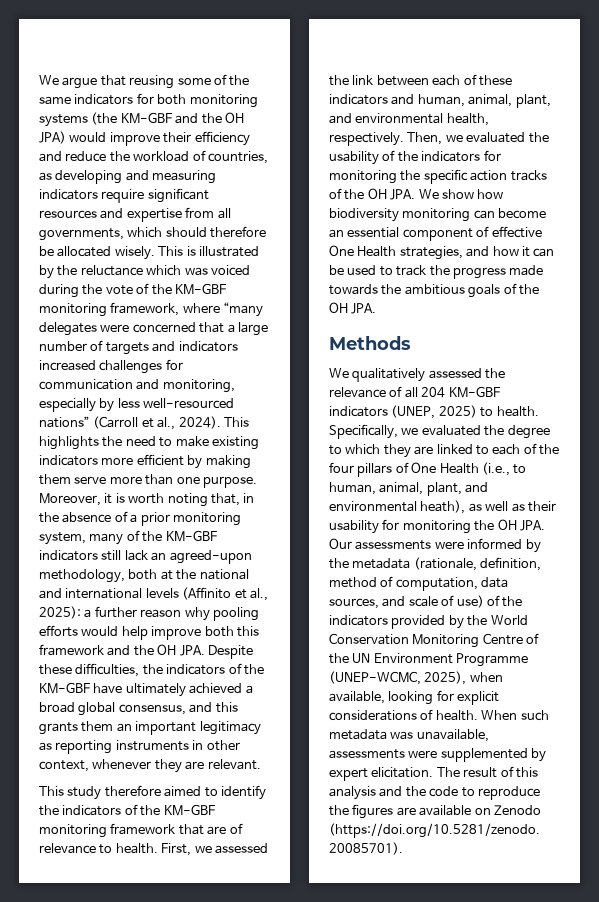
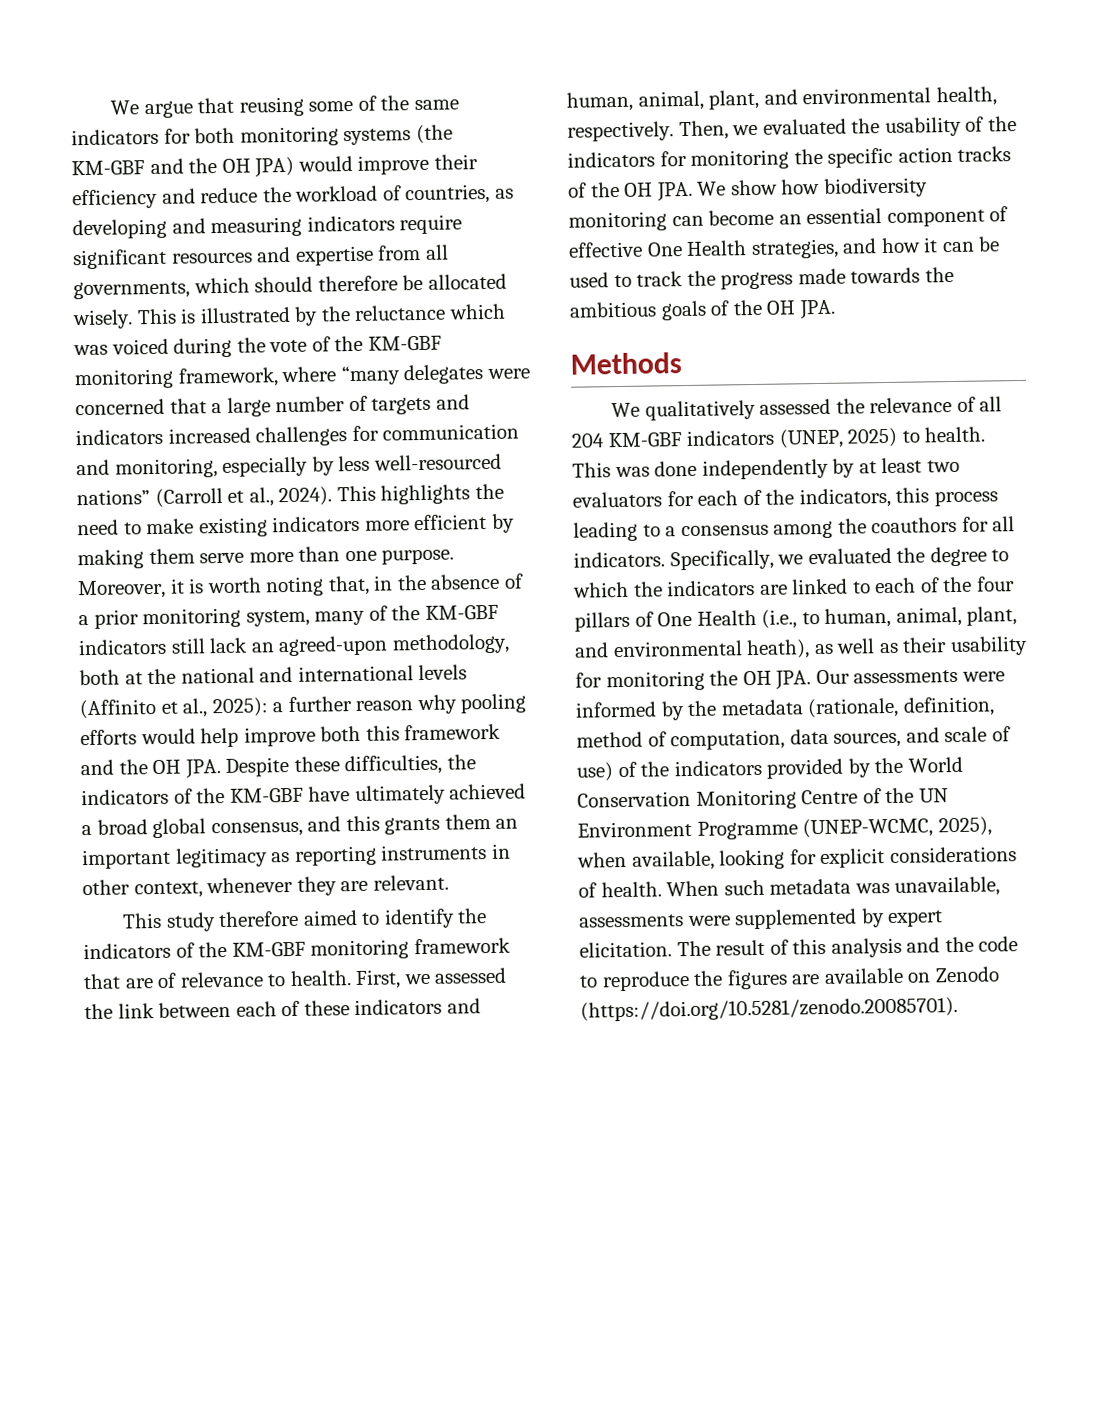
+ This was done independently by at least two evaluators for each of the indicators, this process leading to a consensus among the coauthors for all indicators.
- Specifically, we evaluated the degree to which they are linked to each of the four pillars of One Health (i.e., to human, animal, plant, and environmental heath), as well as their usability for monitoring the OH JPA. Our assessments were informed by the metadata (rationale, definition, method of computation, data sources, and scale of use) of the indicators provided by the World Conservation Monitoring Centre of the UN Environment Programme (UNEP-WCMC, 2025), when available, looking for explicit considerations of health.
+ Specifically, we evaluated the degree to which the indicators are linked to each of the four pillars of One Health (i.e., to human, animal, plant, and environmental heath), as well as their usability for monitoring the OH JPA. Our assessments were informed by the metadata (rationale, definition, method of computation, data sources, and scale of use) of the indicators provided by the World Conservation Monitoring Centre of the UN Environment Programme (UNEP-WCMC, 2025), when available, looking for explicit considerations of health.

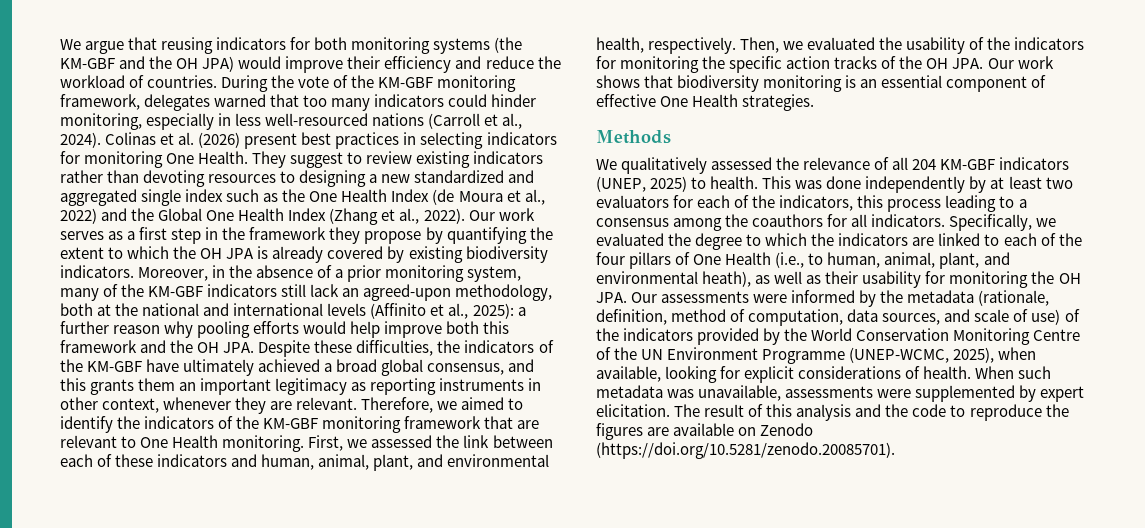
- We argue that reusing some of the same indicators for both monitoring systems (the KM-GBF and the OH JPA) would improve their efficiency and reduce the workload of countries, as developing and measuring indicators require significant resources and expertise from all governments, which should therefore be allocated wisely. This is illustrated by the reluctance which was voiced during the vote of the KM-GBF monitoring framework, where “many delegates were concerned that a large number of targets and indicators increased challenges for communication and monitoring, especially by less well-resourced nations” (Carroll et al., 2024).
+ We argue that reusing indicators for both monitoring systems (the KM-GBF and the OH JPA) would improve their efficiency and reduce the workload of countries. During the vote of the KM-GBF monitoring framework, delegates warned that too many indicators could hinder monitoring, especially in less well-resourced nations (Carroll et al., 2024).
- This highlights the need to make existing indicators more efficient by making them serve more than one purpose. Moreover, it is worth noting that, in the absence of a prior monitoring system, many of the KM-GBF indicators still lack an agreed-upon methodology, both at the national and international levels (Affinito et al., 2025):
+ Colinas et al. (2026) present best practices in selecting indicators for monitoring One Health. They suggest to review existing indicators rather than devoting resources to designing a new standardized and aggregated single index such as the One Health Index (de Moura et al., 2022) and the Global One Health Index (Zhang et al., 2022). Our work serves as a first step in the framework they propose by quantifying the extent to which the OH JPA is already covered by existing biodiversity indicators. Moreover, in the absence of a prior monitoring system, many of the KM-GBF indicators still lack an agreed-upon methodology, both at the national and international levels (Affinito et al., 2025):
- a further reason why pooling efforts would help improve both this framework and the OH JPA. Despite these difficulties, the indicators of the KM-GBF have ultimately achieved a broad global consensus, and this grants them an important legitimacy as reporting instruments in other context, whenever they are relevant.
- This study therefore aimed to identify the indicators of the KM-GBF monitoring framework that are of relevance to health.
+ a further reason why pooling efforts would help improve both this framework and the OH JPA. Despite these difficulties, the indicators of the KM-GBF have ultimately achieved a broad global consensus, and this grants them an important legitimacy as reporting instruments in other context, whenever they are relevant. Therefore, we aimed to identify the indicators of the KM-GBF monitoring framework that are relevant to One Health monitoring.
- Then, we evaluated the usability of the indicators for monitoring the specific action tracks of the OH JPA. We show how biodiversity monitoring can become an essential component of effective One Health strategies, and how it can be used to track the progress made towards the ambitious goals of the OH JPA.
+ Then, we evaluated the usability of the indicators for monitoring the specific action tracks of the OH JPA. Our work shows that biodiversity monitoring is an essential component of effective One Health strategies.

